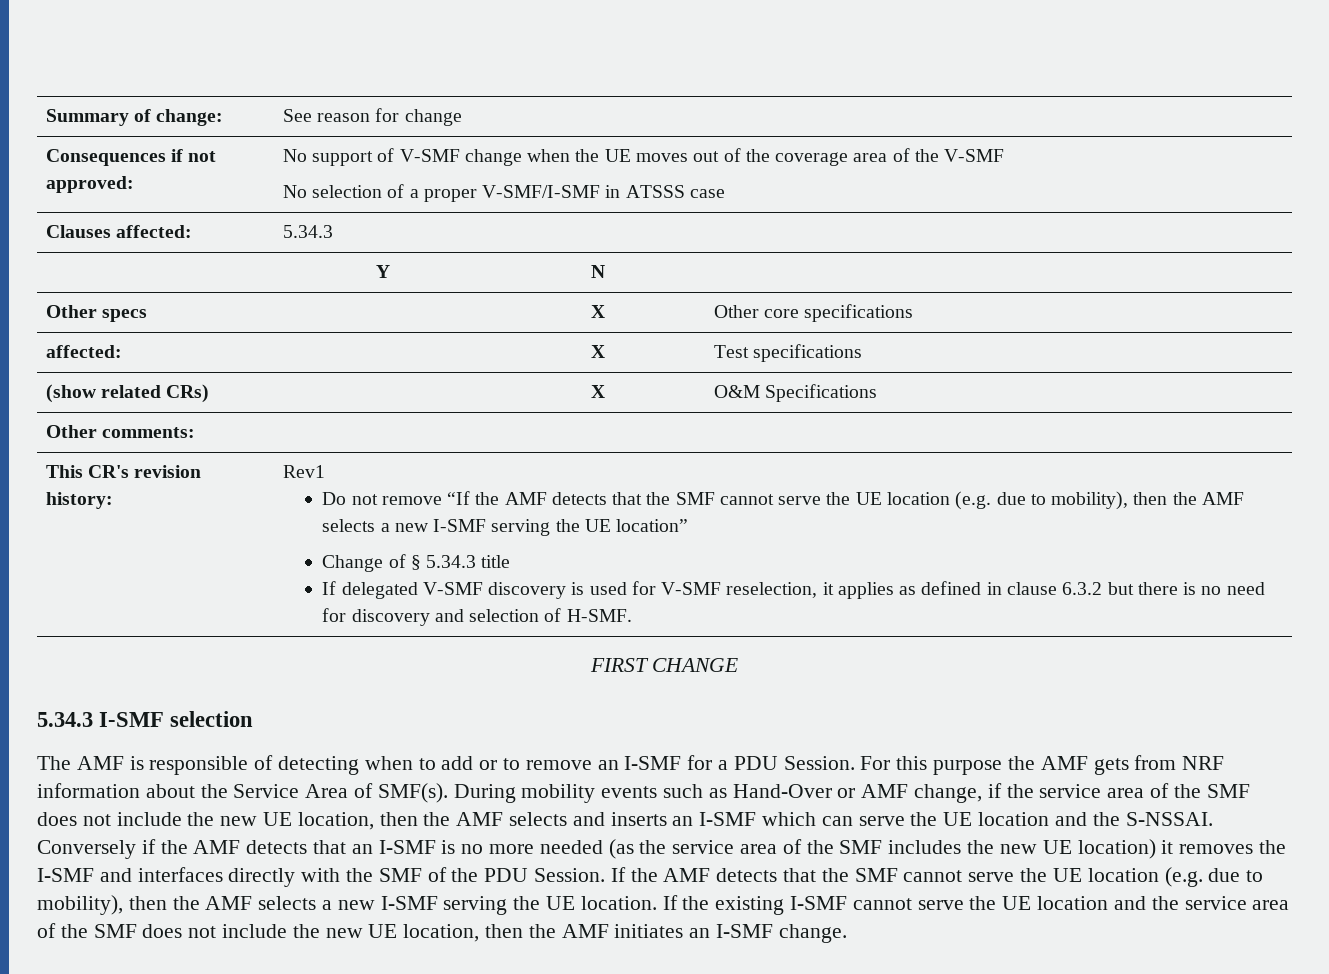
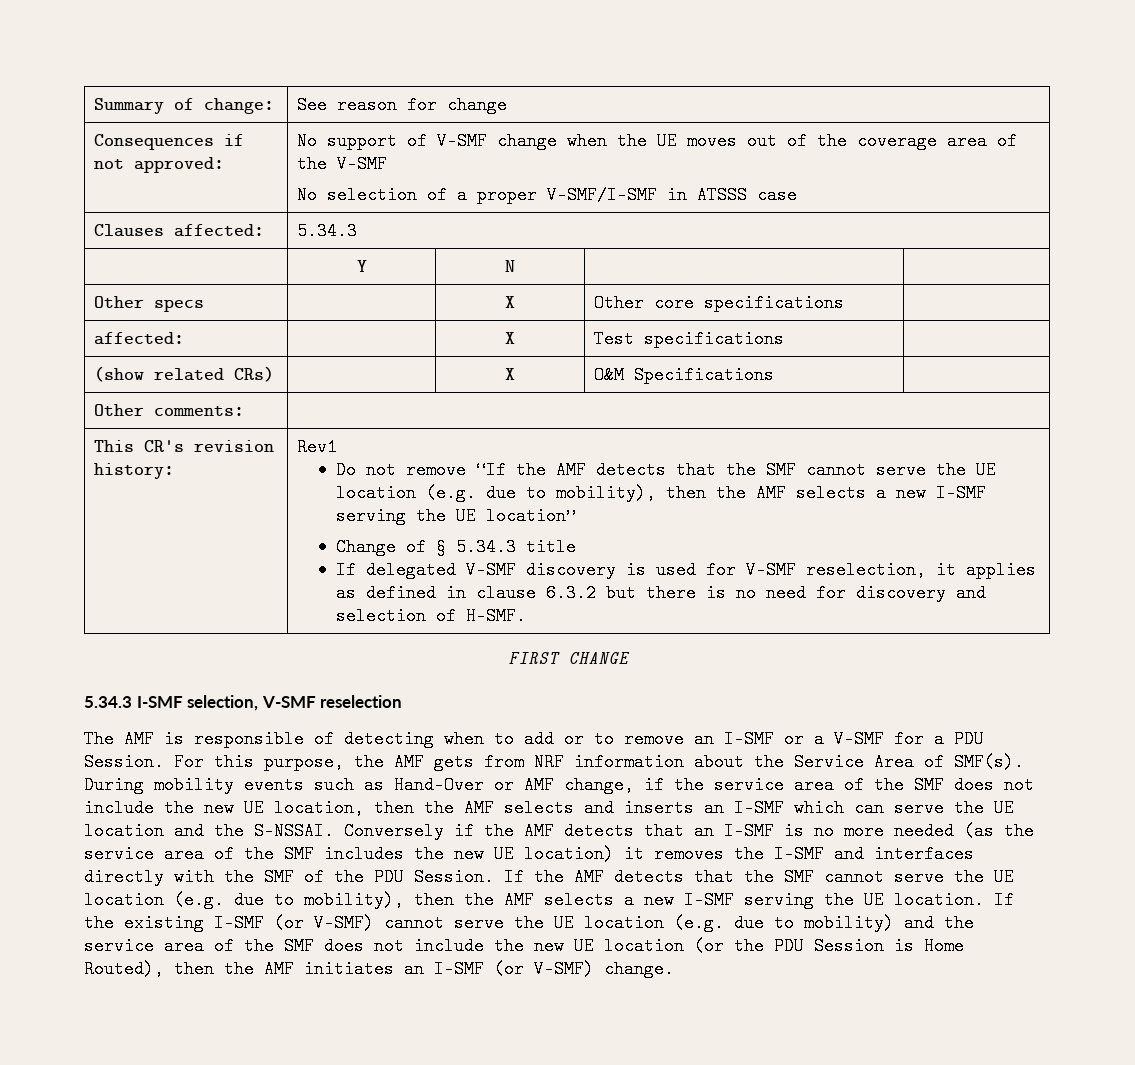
- 5.34.3 I-SMF selection
+ 5.34.3 I-SMF selection, V-SMF reselection
- The AMF is responsible of detecting when to add or to remove an I-SMF for a PDU Session.
+ The AMF is responsible of detecting when to add or to remove an I-SMF or a V-SMF for a PDU Session.
- For this purpose the AMF gets from NRF information about the Service Area of SMF(s).
+ For this purpose, the AMF gets from NRF information about the Service Area of SMF(s).
- If the existing I-SMF cannot serve the UE location and the service area of the SMF does not include the new UE location, then the AMF initiates an I-SMF change.
+ If the existing I-SMF (or V-SMF) cannot serve the UE location (e.g. due to mobility) and the service area of the SMF does not include the new UE location (or the PDU Session is Home Routed), then the AMF initiates an I-SMF (or V-SMF) change.

